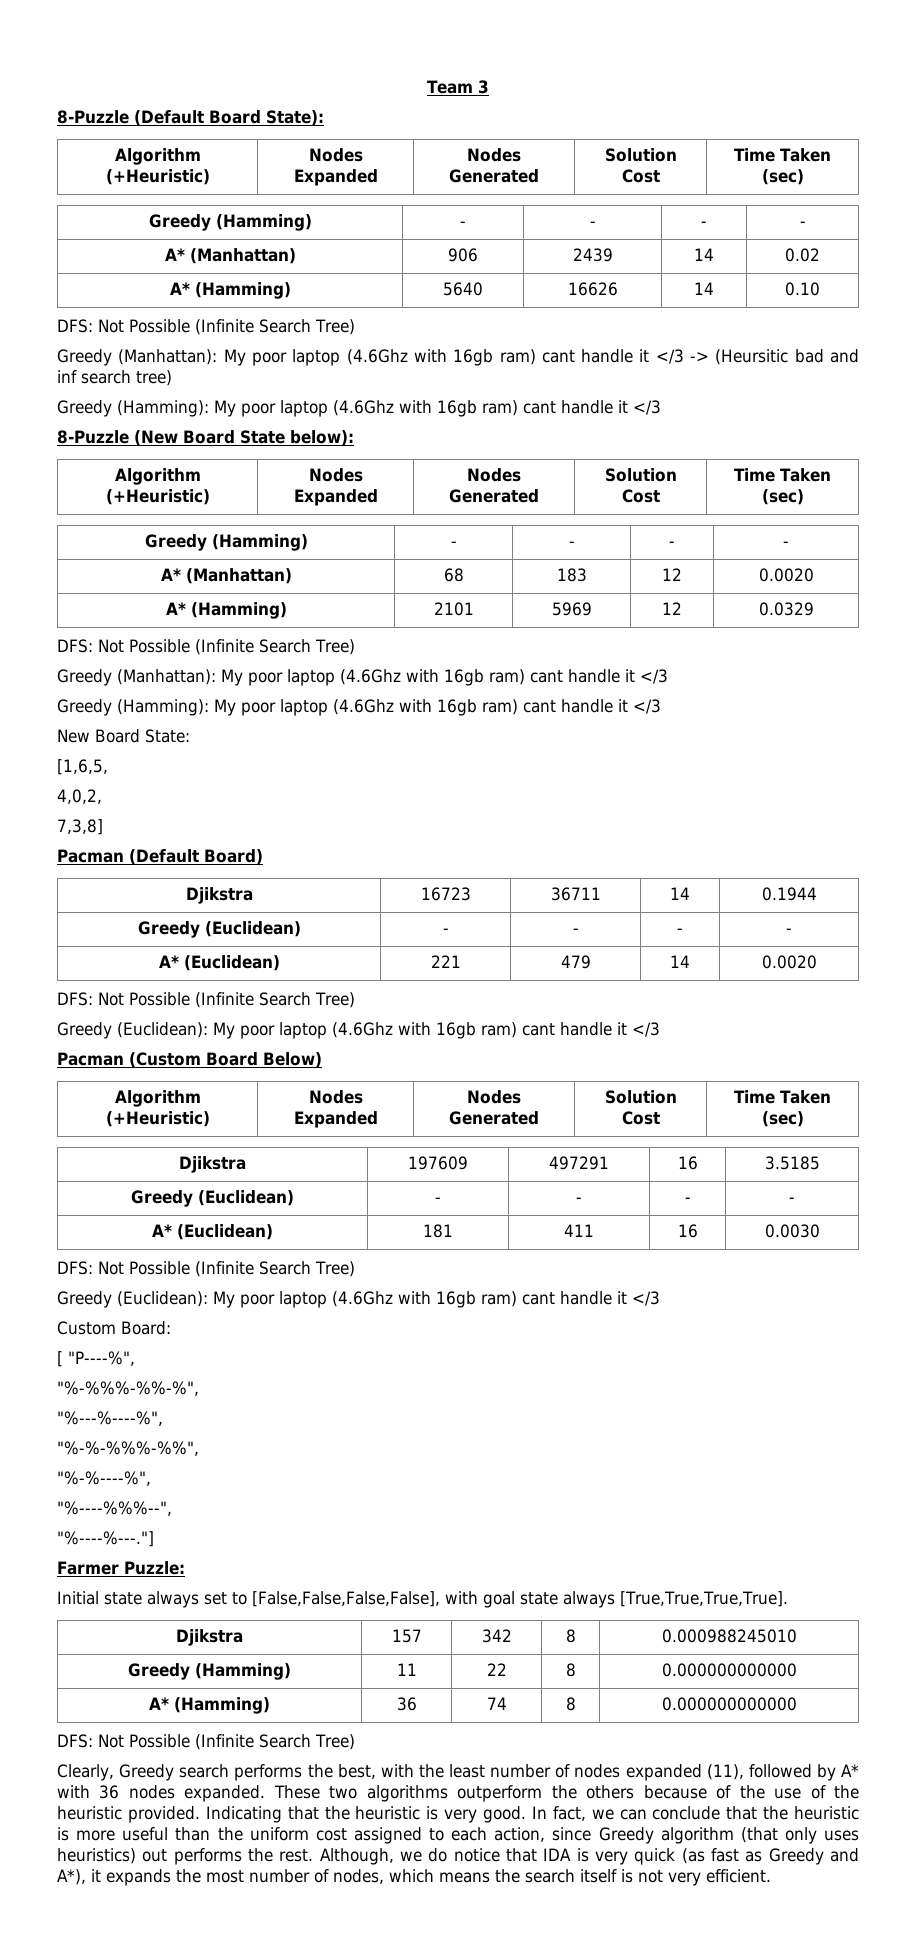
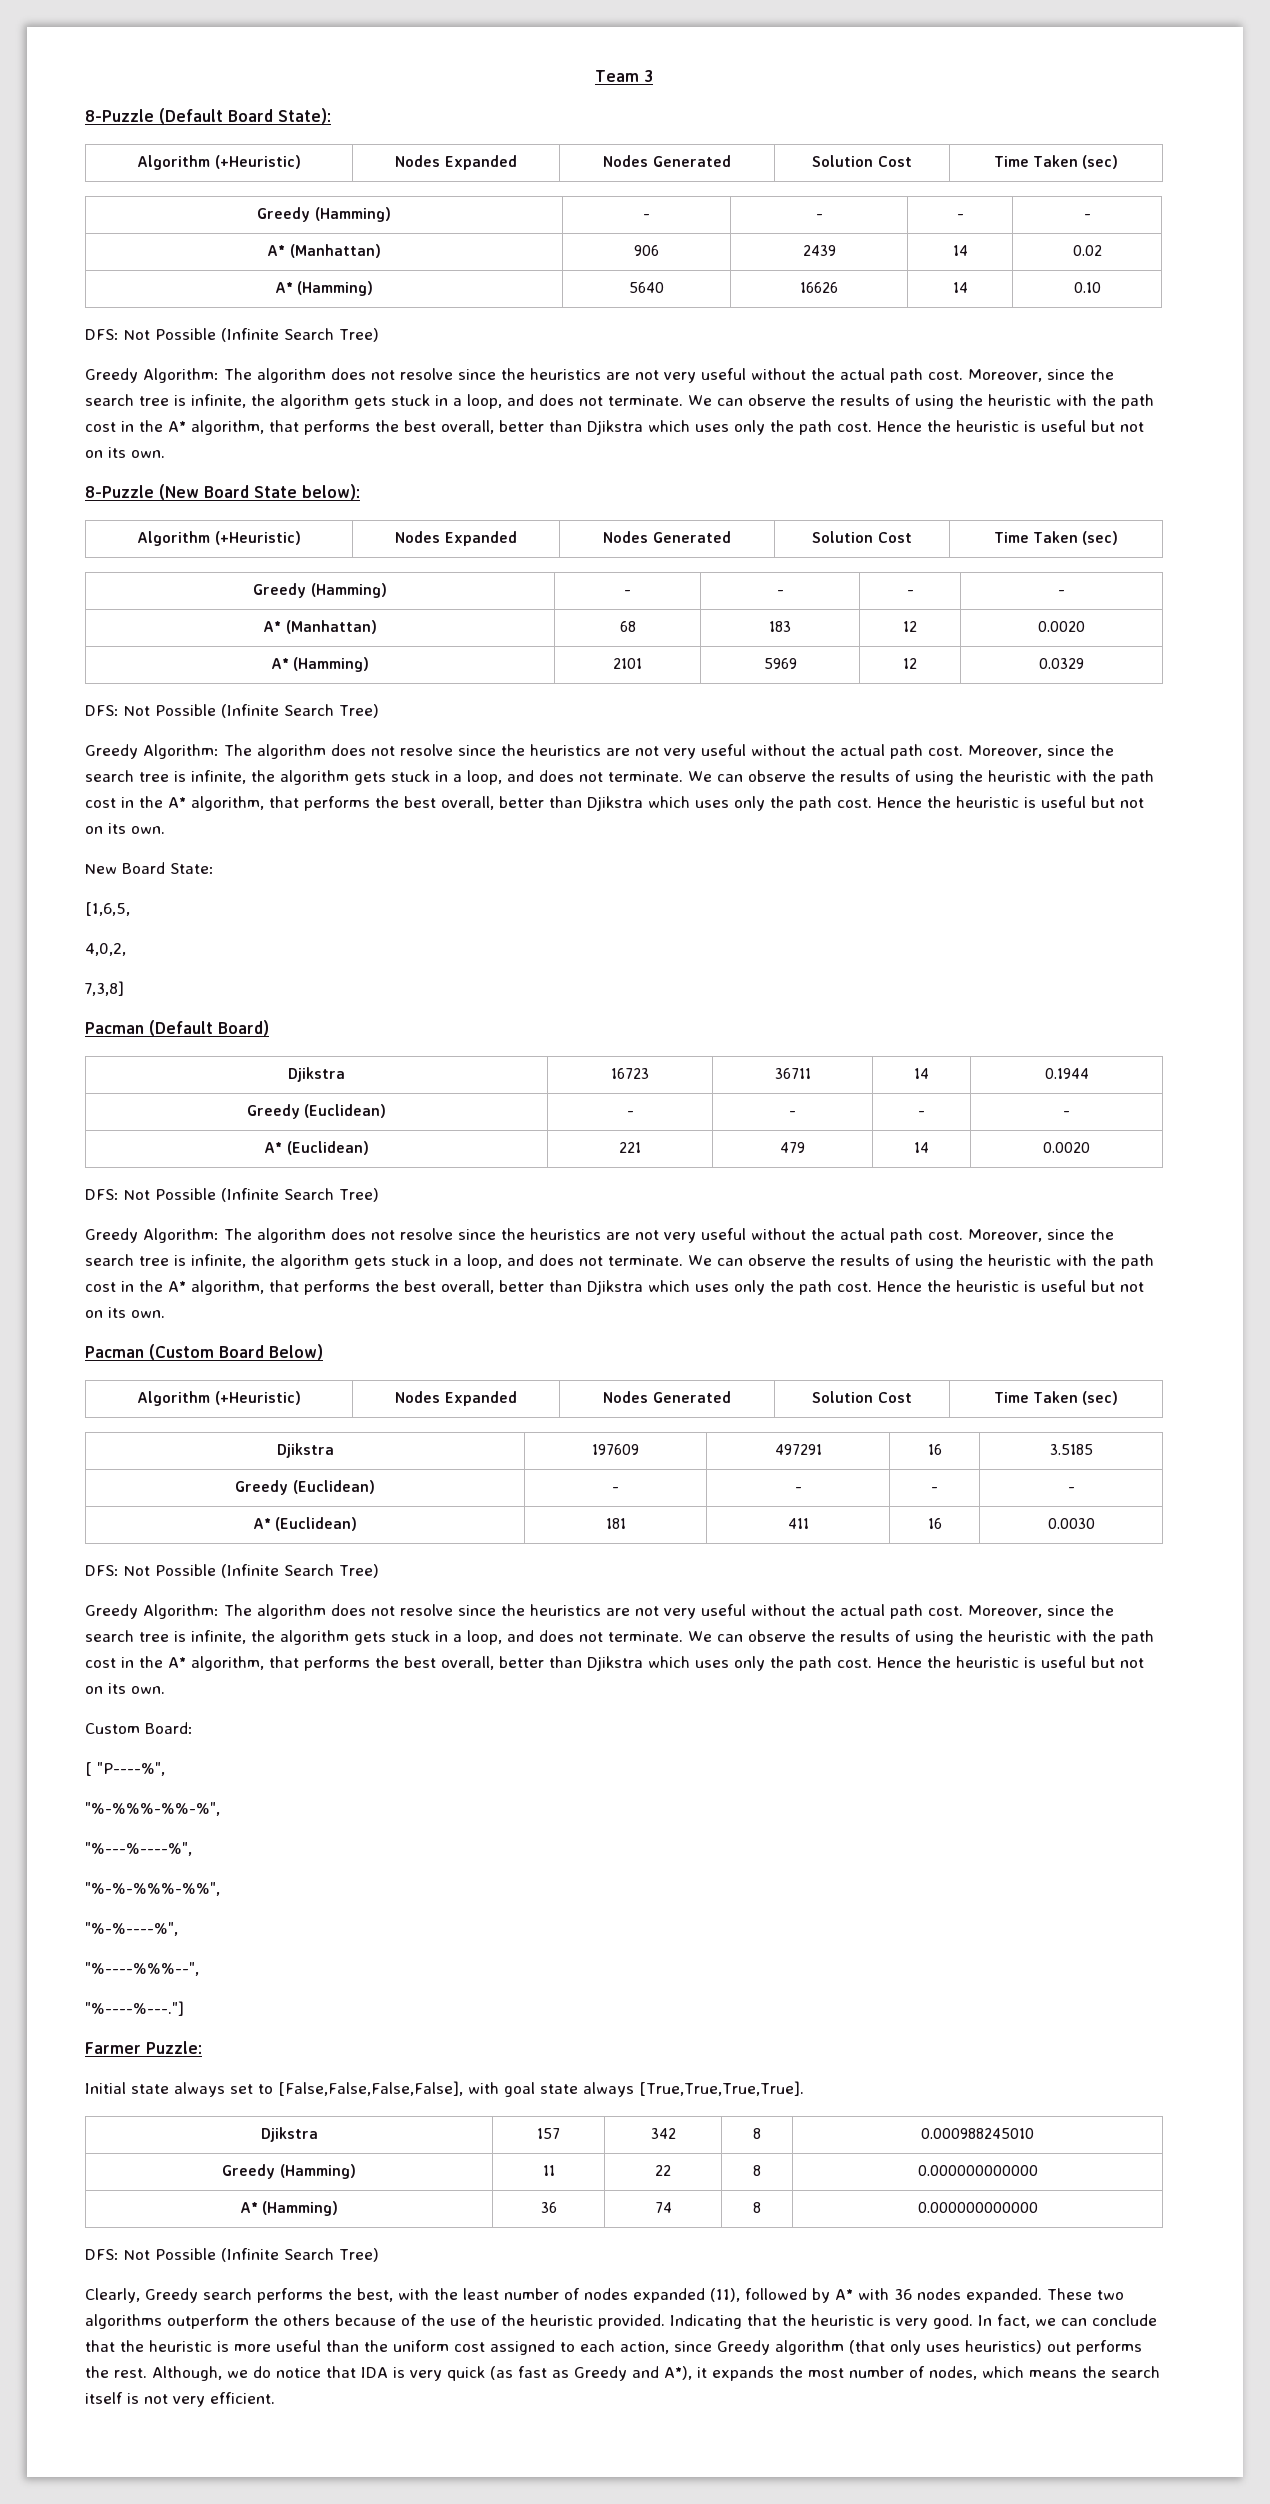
  A* (Hamming) | 5640 | 16626 | 14 | 0.10
  DFS: Not Possible (Infinite Search Tree)
- Greedy (Manhattan): My poor laptop (4.6Ghz with 16gb ram) cant handle it </3 -> (Heursitic bad and inf search tree)
- Greedy (Hamming): My poor laptop (4.6Ghz with 16gb ram) cant handle it </3
+ Greedy Algorithm: The algorithm does not resolve since the heuristics are not very useful without the actual path cost. Moreover, since the search tree is infinite, the algorithm gets stuck in a loop, and does not terminate. We can observe the results of using the heuristic with the path cost in the A* algorithm, that performs the best overall, better than Djikstra which uses only the path cost. Hence the heuristic is useful but not on its own.
  A* (Hamming) | 2101 | 5969 | 12 | 0.0329
  DFS: Not Possible (Infinite Search Tree)
- Greedy (Manhattan): My poor laptop (4.6Ghz with 16gb ram) cant handle it </3
- Greedy (Hamming): My poor laptop (4.6Ghz with 16gb ram) cant handle it </3
+ Greedy Algorithm: The algorithm does not resolve since the heuristics are not very useful without the actual path cost. Moreover, since the search tree is infinite, the algorithm gets stuck in a loop, and does not terminate. We can observe the results of using the heuristic with the path cost in the A* algorithm, that performs the best overall, better than Djikstra which uses only the path cost. Hence the heuristic is useful but not on its own.
  A* (Euclidean) | 221 | 479 | 14 | 0.0020
  DFS: Not Possible (Infinite Search Tree)
- Greedy (Euclidean): My poor laptop (4.6Ghz with 16gb ram) cant handle it </3
+ Greedy Algorithm: The algorithm does not resolve since the heuristics are not very useful without the actual path cost. Moreover, since the search tree is infinite, the algorithm gets stuck in a loop, and does not terminate. We can observe the results of using the heuristic with the path cost in the A* algorithm, that performs the best overall, better than Djikstra which uses only the path cost. Hence the heuristic is useful but not on its own.
  A* (Euclidean) | 181 | 411 | 16 | 0.0030
  DFS: Not Possible (Infinite Search Tree)
- Greedy (Euclidean): My poor laptop (4.6Ghz with 16gb ram) cant handle it </3
+ Greedy Algorithm: The algorithm does not resolve since the heuristics are not very useful without the actual path cost. Moreover, since the search tree is infinite, the algorithm gets stuck in a loop, and does not terminate. We can observe the results of using the heuristic with the path cost in the A* algorithm, that performs the best overall, better than Djikstra which uses only the path cost. Hence the heuristic is useful but not on its own.

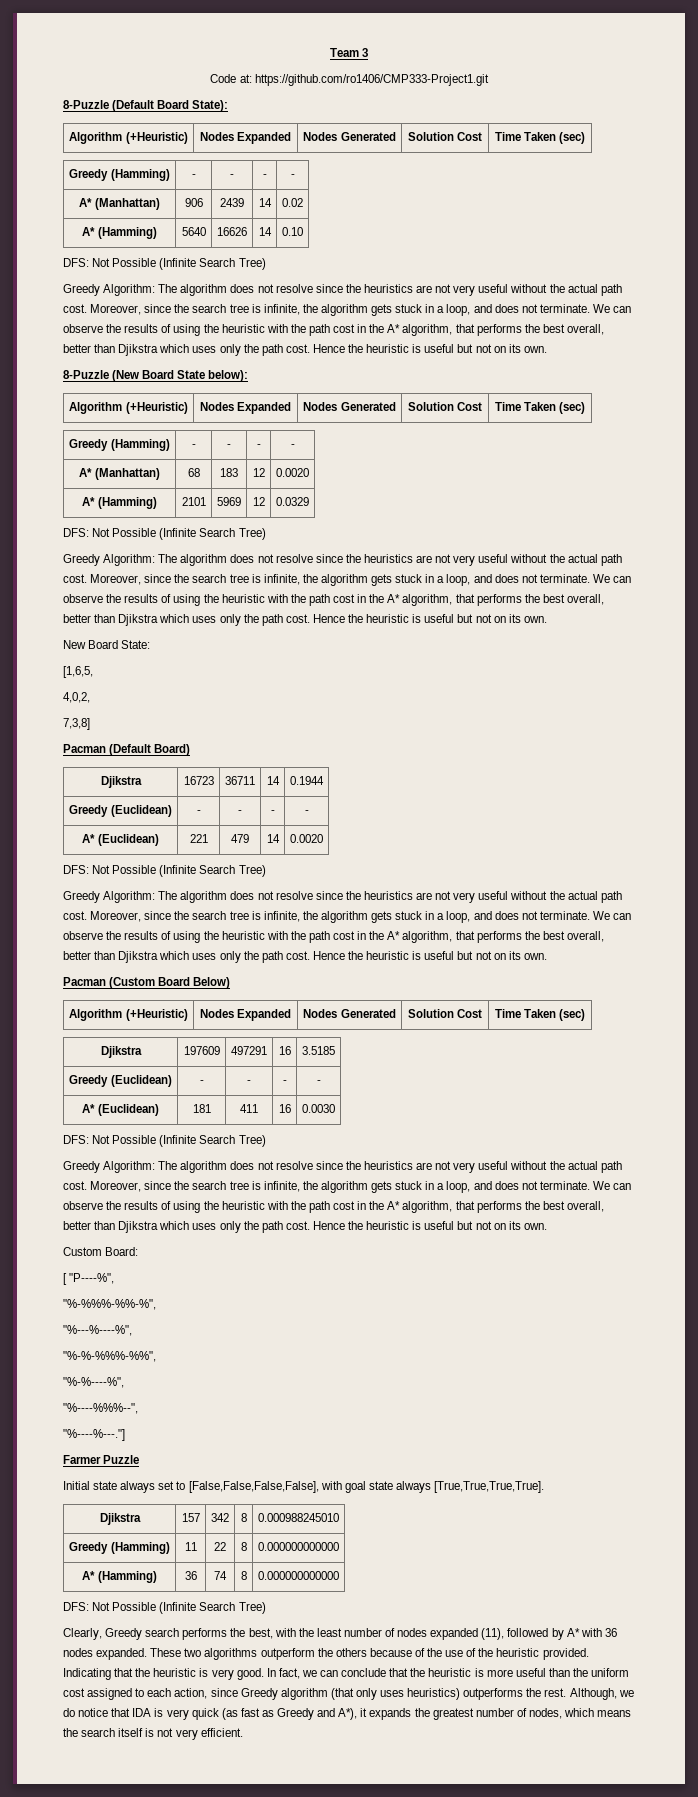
+ Code at: https://github.com/ro1406/CMP333-Project1.git
- Farmer Puzzle:
+ Farmer Puzzle
- In fact, we can conclude that the heuristic is more useful than the uniform cost assigned to each action, since Greedy algorithm (that only uses heuristics) out performs the rest.
+ In fact, we can conclude that the heuristic is more useful than the uniform cost assigned to each action, since Greedy algorithm (that only uses heuristics) outperforms the rest.
- Although, we do notice that IDA is very quick (as fast as Greedy and A*), it expands the most number of nodes, which means the search itself is not very efficient.
+ Although, we do notice that IDA is very quick (as fast as Greedy and A*), it expands the greatest number of nodes, which means the search itself is not very efficient.

